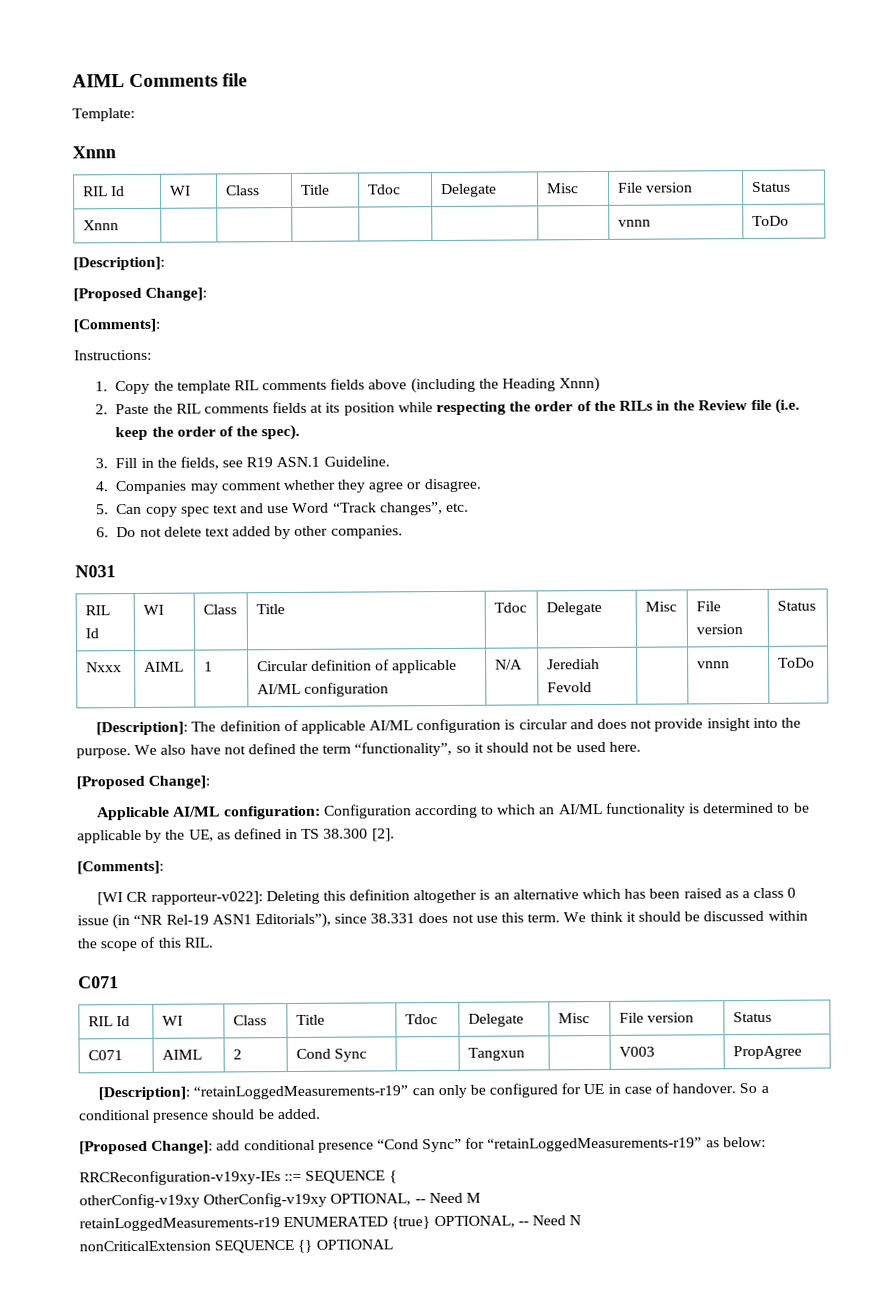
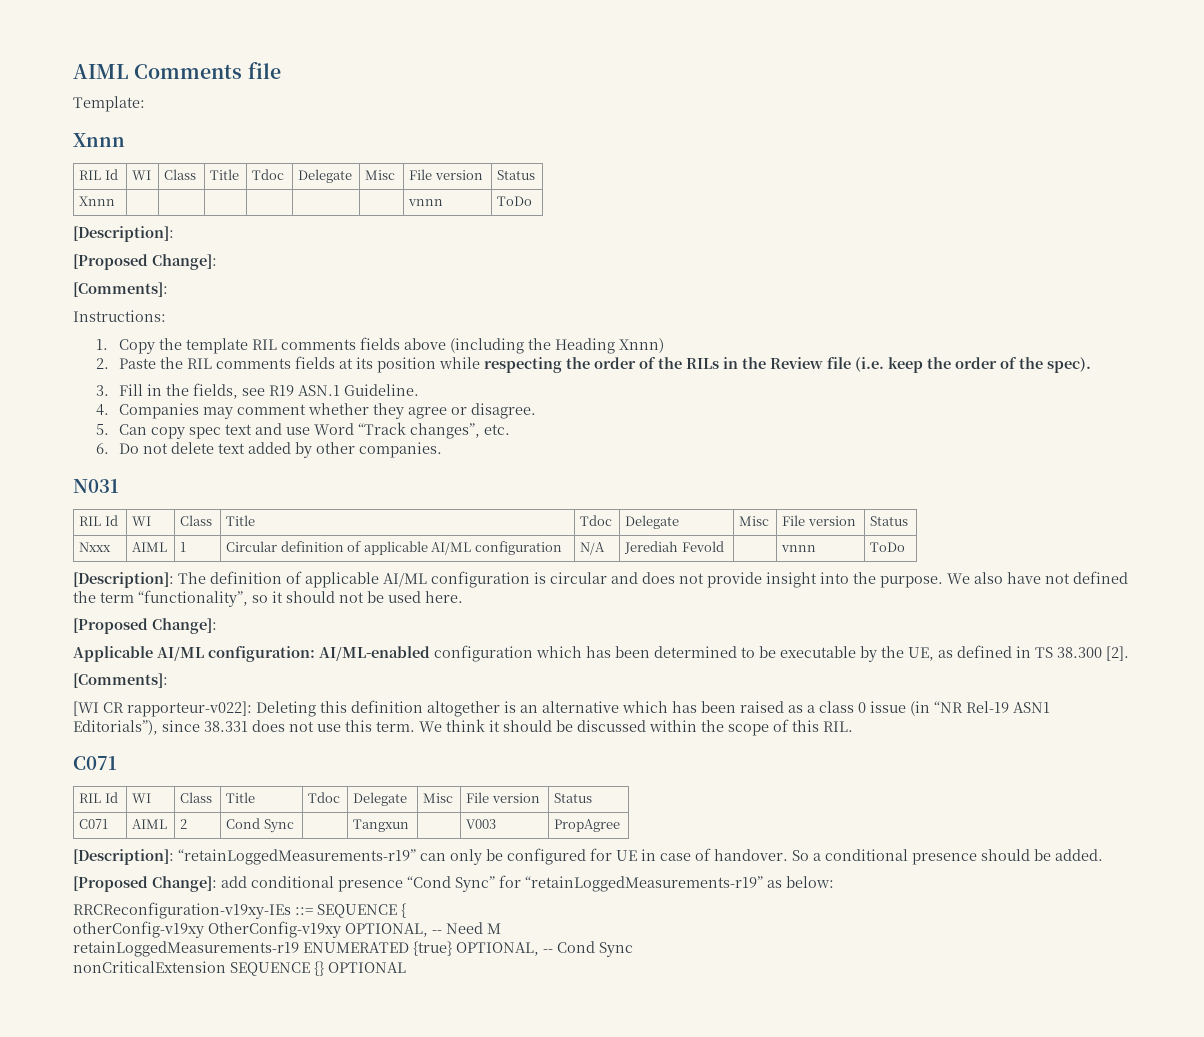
- Applicable AI/ML configuration: Configuration according to which an AI/ML functionality is determined to be applicable by the UE, as defined in TS 38.300 [2].
+ Applicable AI/ML configuration: AI/ML-enabled configuration which has been determined to be executable by the UE, as defined in TS 38.300 [2].
- retainLoggedMeasurements-r19 ENUMERATED {true} OPTIONAL, -- Need N
+ retainLoggedMeasurements-r19 ENUMERATED {true} OPTIONAL, -- Cond Sync

